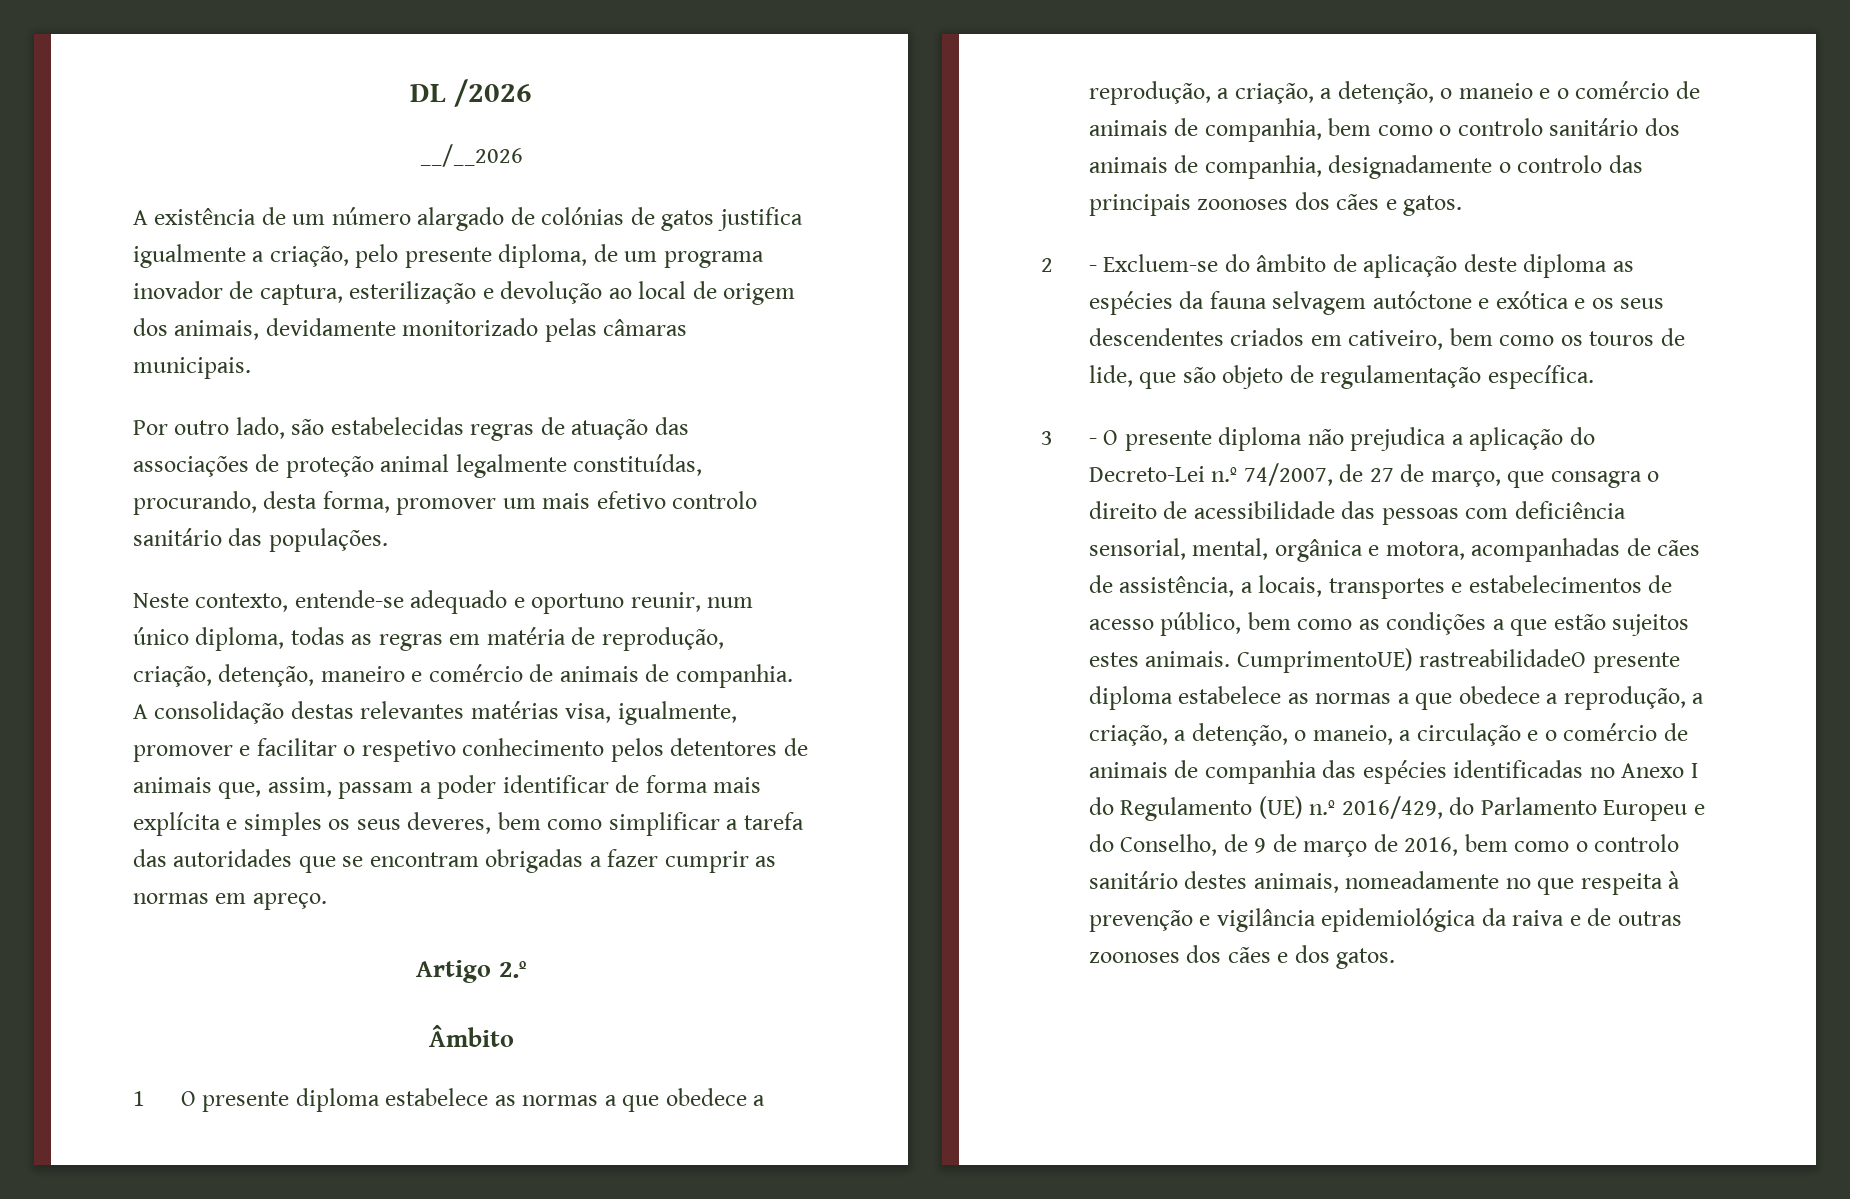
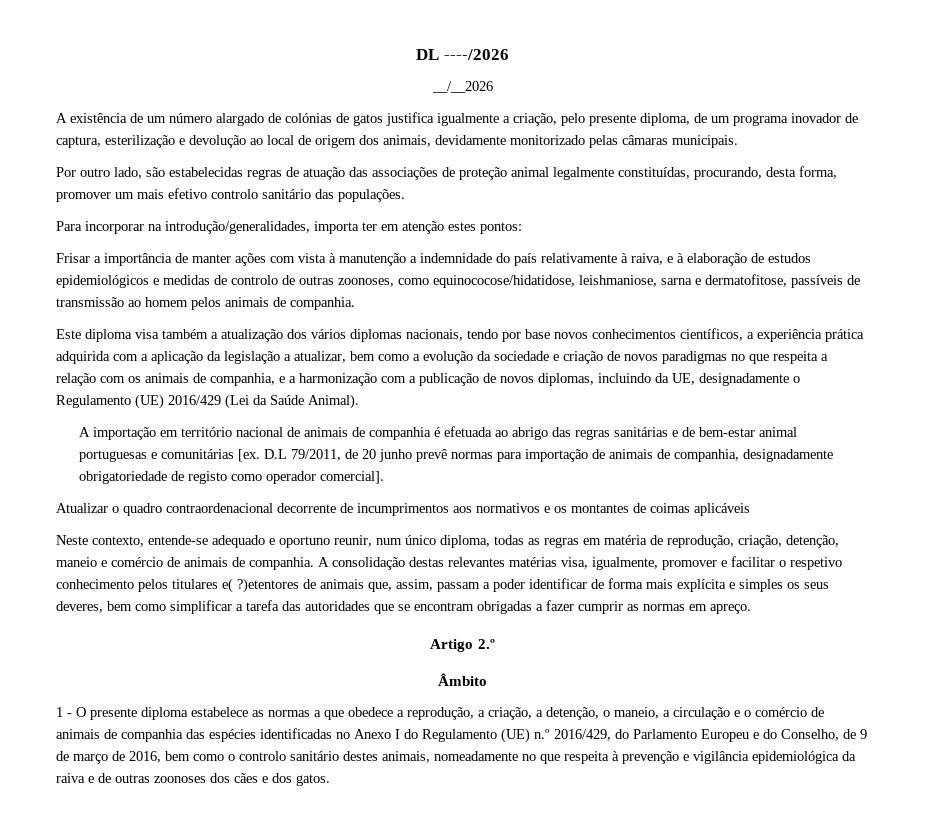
- DL /2026
+ DL ----/2026
+ Para incorporar na introdução/generalidades, importa ter em atenção estes pontos:
+ Frisar a importância de manter ações com vista à manutenção a indemnidade do país relativamente à raiva, e à elaboração de estudos epidemiológicos e medidas de controlo de outras zoonoses, como equinococose/hidatidose, leishmaniose, sarna e dermatofitose, passíveis de transmissão ao homem pelos animais de companhia.
+ Este diploma visa também a atualização dos vários diplomas nacionais, tendo por base novos conhecimentos científicos, a experiência prática adquirida com a aplicação da legislação a atualizar, bem como a evolução da sociedade e criação de novos paradigmas no que respeita a relação com os animais de companhia, e a harmonização com a publicação de novos diplomas, incluindo da UE, designadamente o Regulamento (UE) 2016/429 (Lei da Saúde Animal).
+ A importação em território nacional de animais de companhia é efetuada ao abrigo das regras sanitárias e de bem-estar animal portuguesas e comunitárias [ex. D.L 79/2011, de 20 junho prevê normas para importação de animais de companhia, designadamente obrigatoriedade de registo como operador comercial].
+ Atualizar o quadro contraordenacional decorrente de incumprimentos aos normativos e os montantes de coimas aplicáveis
- Neste contexto, entende-se adequado e oportuno reunir, num único diploma, todas as regras em matéria de reprodução, criação, detenção, maneiro e comércio de animais de companhia.
+ Neste contexto, entende-se adequado e oportuno reunir, num único diploma, todas as regras em matéria de reprodução, criação, detenção, maneio e comércio de animais de companhia.
- A consolidação destas relevantes matérias visa, igualmente, promover e facilitar o respetivo conhecimento pelos detentores de animais que, assim, passam a poder identificar de forma mais explícita e simples os seus deveres, bem como simplificar a tarefa das autoridades que se encontram obrigadas a fazer cumprir as normas em apreço.
+ A consolidação destas relevantes matérias visa, igualmente, promover e facilitar o respetivo conhecimento pelos titulares e( ?)etentores de animais que, assim, passam a poder identificar de forma mais explícita e simples os seus deveres, bem como simplificar a tarefa das autoridades que se encontram obrigadas a fazer cumprir as normas em apreço.
- 1 O presente diploma estabelece as normas a que obedece a reprodução, a criação, a detenção, o maneio e o comércio de animais de companhia, bem como o controlo sanitário dos animais de companhia, designadamente o controlo das principais zoonoses dos cães e gatos.
- 2 - Excluem-se do âmbito de aplicação deste diploma as espécies da fauna selvagem autóctone e exótica e os seus descendentes criados em cativeiro, bem como os touros de lide, que são objeto de regulamentação específica.
- 3 - O presente diploma não prejudica a aplicação do Decreto-Lei n.º 74/2007, de 27 de março, que consagra o direito de acessibilidade das pessoas com deficiência sensorial, mental, orgânica e motora, acompanhadas de cães de assistência, a locais, transportes e estabelecimentos de acesso público, bem como as condições a que estão sujeitos estes animais. CumprimentoUE) rastreabilidadeO presente diploma estabelece as normas a que obedece a reprodução, a criação, a detenção, o maneio, a circulação e o comércio de animais de companhia das espécies identificadas no Anexo I do Regulamento (UE) n.º 2016/429, do Parlamento Europeu e do Conselho, de 9 de março de 2016, bem como o controlo sanitário destes animais, nomeadamente no que respeita à prevenção e vigilância epidemiológica da raiva e de outras zoonoses dos cães e dos gatos.
+ 1 - O presente diploma estabelece as normas a que obedece a reprodução, a criação, a detenção, o maneio, a circulação e o comércio de animais de companhia das espécies identificadas no Anexo I do Regulamento (UE) n.º 2016/429, do Parlamento Europeu e do Conselho, de 9 de março de 2016, bem como o controlo sanitário destes animais, nomeadamente no que respeita à prevenção e vigilância epidemiológica da raiva e de outras zoonoses dos cães e dos gatos.

